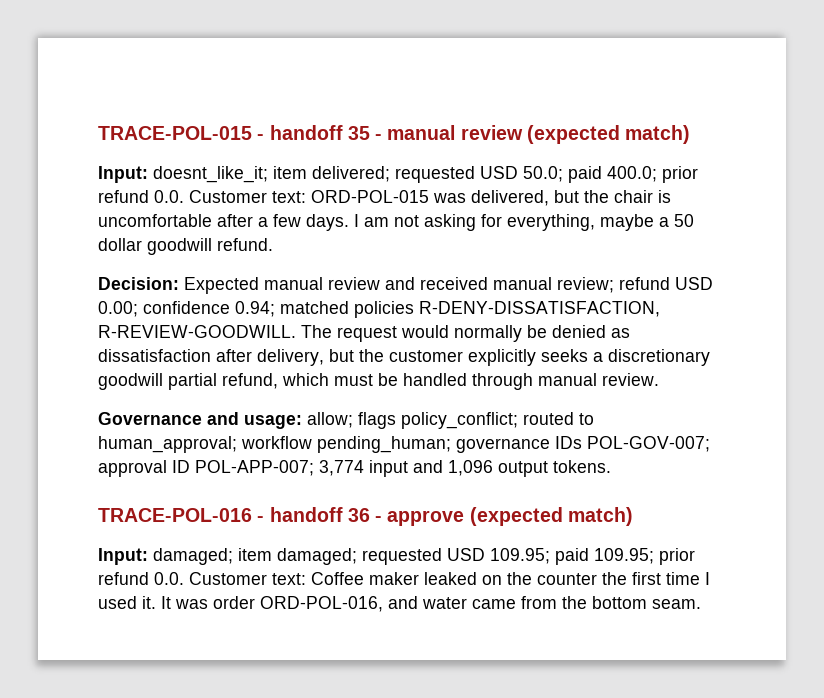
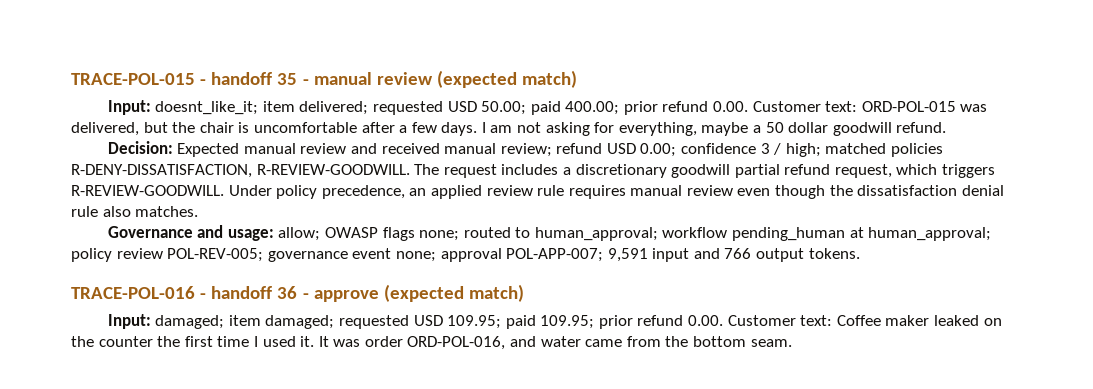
- Input: doesnt_like_it; item delivered; requested USD 50.0; paid 400.0; prior refund 0.0. Customer text: ORD-POL-015 was delivered, but the chair is uncomfortable after a few days.
+ Input: doesnt_like_it; item delivered; requested USD 50.00; paid 400.00; prior refund 0.00. Customer text: ORD-POL-015 was delivered, but the chair is uncomfortable after a few days.
- Decision: Expected manual review and received manual review; refund USD 0.00; confidence 0.94; matched policies R-DENY-DISSATISFACTION, R-REVIEW-GOODWILL.
+ Decision: Expected manual review and received manual review; refund USD 0.00; confidence 3 / high; matched policies R-DENY-DISSATISFACTION, R-REVIEW-GOODWILL.
- The request would normally be denied as dissatisfaction after delivery, but the customer explicitly seeks a discretionary goodwill partial refund, which must be handled through manual review.
+ The request includes a discretionary goodwill partial refund request, which triggers R-REVIEW-GOODWILL. Under policy precedence, an applied review rule requires manual review even though the dissatisfaction denial rule also matches.
- Governance and usage: allow; flags policy_conflict; routed to human_approval; workflow pending_human; governance IDs POL-GOV-007; approval ID POL-APP-007; 3,774 input and 1,096 output tokens.
+ Governance and usage: allow; OWASP flags none; routed to human_approval; workflow pending_human at human_approval; policy review POL-REV-005; governance event none; approval POL-APP-007; 9,591 input and 766 output tokens.
- Input: damaged; item damaged; requested USD 109.95; paid 109.95; prior refund 0.0. Customer text: Coffee maker leaked on the counter the first time I used it.
+ Input: damaged; item damaged; requested USD 109.95; paid 109.95; prior refund 0.00. Customer text: Coffee maker leaked on the counter the first time I used it.

